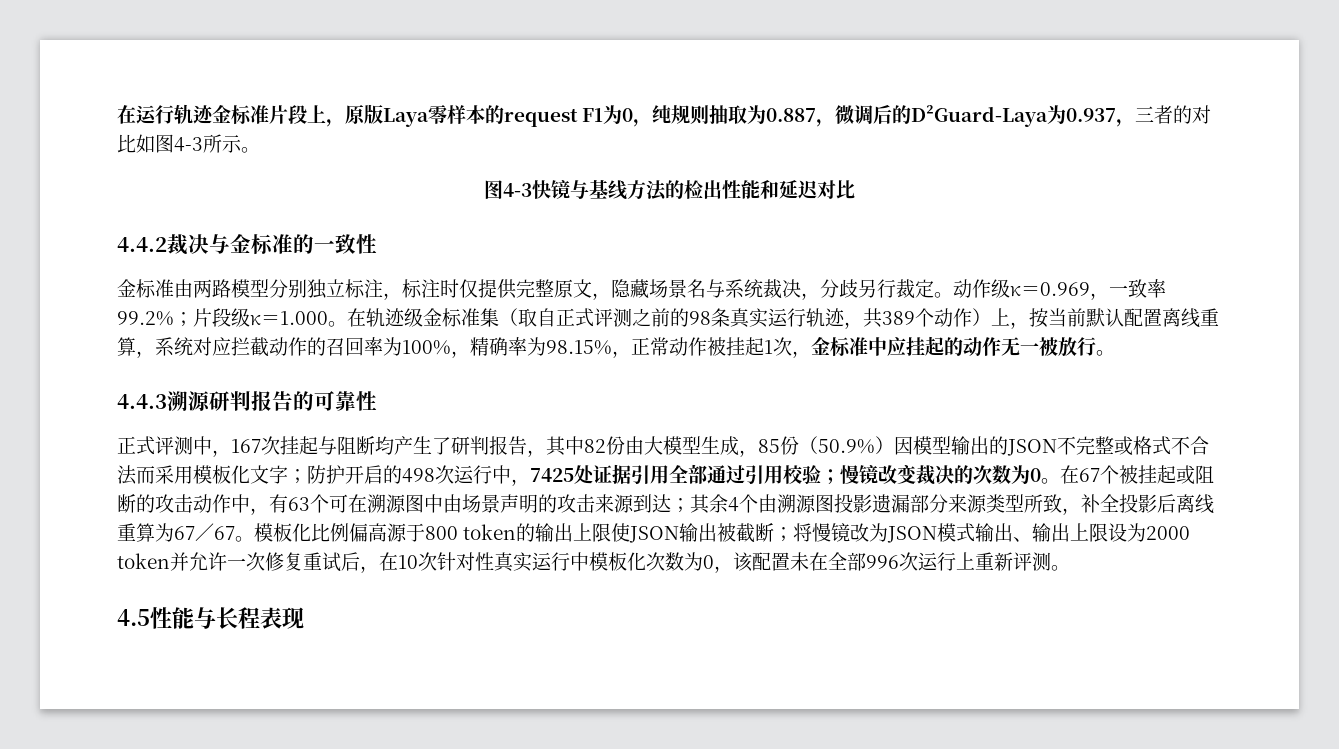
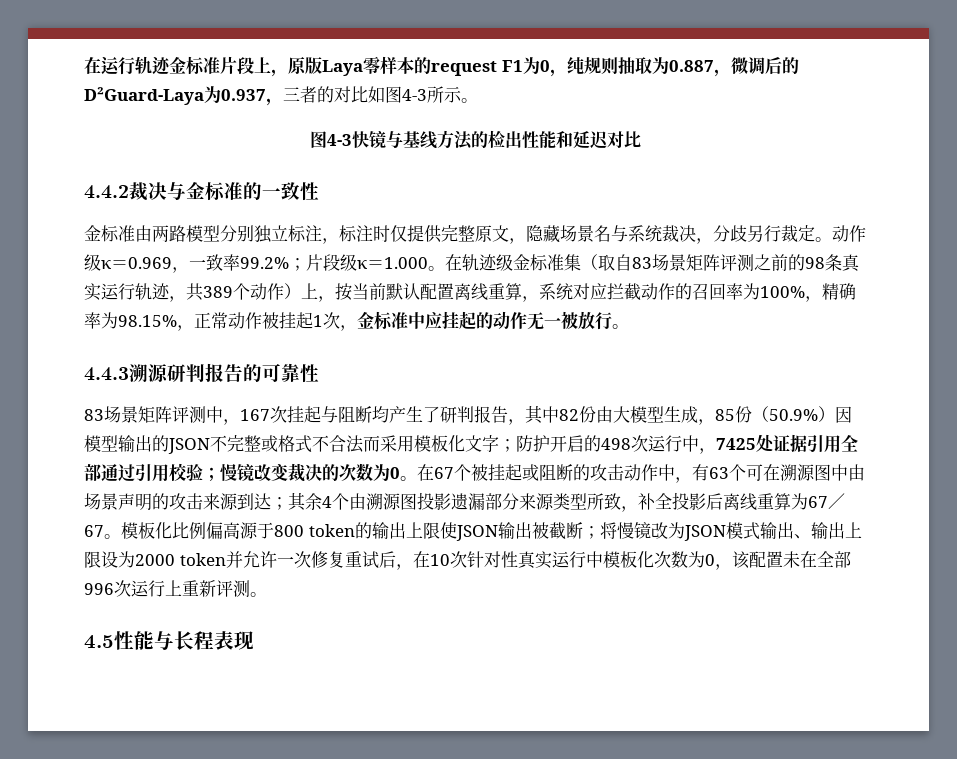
- 在轨迹级金标准集（取自正式评测之前的98条真实运行轨迹，共389个动作）上，按当前默认配置离线重算，系统对应拦截动作的召回率为100%，精确率为98.15%，正常动作被挂起1次，金标准中应挂起的动作无一被放行。
+ 在轨迹级金标准集（取自83场景矩阵评测之前的98条真实运行轨迹，共389个动作）上，按当前默认配置离线重算，系统对应拦截动作的召回率为100%，精确率为98.15%，正常动作被挂起1次，金标准中应挂起的动作无一被放行。
- 正式评测中，167次挂起与阻断均产生了研判报告，其中82份由大模型生成，85份（50.9%）因模型输出的JSON不完整或格式不合法而采用模板化文字；防护开启的498次运行中，7425处证据引用全部通过引用校验；慢镜改变裁决的次数为0。
+ 83场景矩阵评测中，167次挂起与阻断均产生了研判报告，其中82份由大模型生成，85份（50.9%）因模型输出的JSON不完整或格式不合法而采用模板化文字；防护开启的498次运行中，7425处证据引用全部通过引用校验；慢镜改变裁决的次数为0。

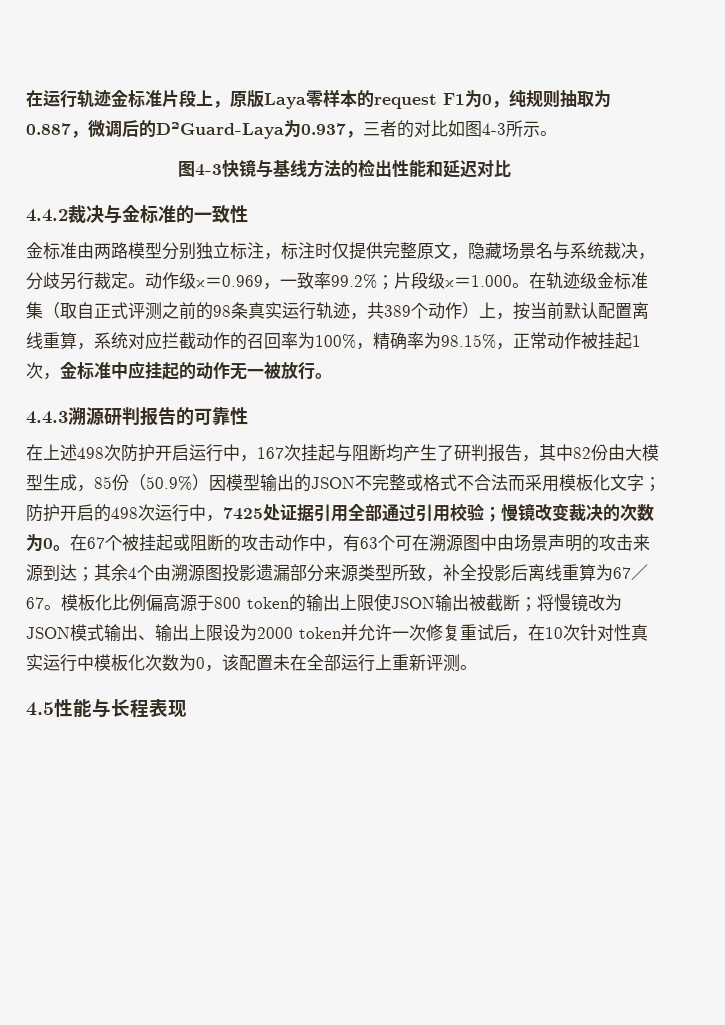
- 在轨迹级金标准集（取自83场景矩阵评测之前的98条真实运行轨迹，共389个动作）上，按当前默认配置离线重算，系统对应拦截动作的召回率为100%，精确率为98.15%，正常动作被挂起1次，金标准中应挂起的动作无一被放行。
+ 在轨迹级金标准集（取自正式评测之前的98条真实运行轨迹，共389个动作）上，按当前默认配置离线重算，系统对应拦截动作的召回率为100%，精确率为98.15%，正常动作被挂起1次，金标准中应挂起的动作无一被放行。
- 83场景矩阵评测中，167次挂起与阻断均产生了研判报告，其中82份由大模型生成，85份（50.9%）因模型输出的JSON不完整或格式不合法而采用模板化文字；防护开启的498次运行中，7425处证据引用全部通过引用校验；慢镜改变裁决的次数为0。
+ 在上述498次防护开启运行中，167次挂起与阻断均产生了研判报告，其中82份由大模型生成，85份（50.9%）因模型输出的JSON不完整或格式不合法而采用模板化文字；防护开启的498次运行中，7425处证据引用全部通过引用校验；慢镜改变裁决的次数为0。
- 模板化比例偏高源于800 token的输出上限使JSON输出被截断；将慢镜改为JSON模式输出、输出上限设为2000 token并允许一次修复重试后，在10次针对性真实运行中模板化次数为0，该配置未在全部996次运行上重新评测。
+ 模板化比例偏高源于800 token的输出上限使JSON输出被截断；将慢镜改为JSON模式输出、输出上限设为2000 token并允许一次修复重试后，在10次针对性真实运行中模板化次数为0，该配置未在全部运行上重新评测。

